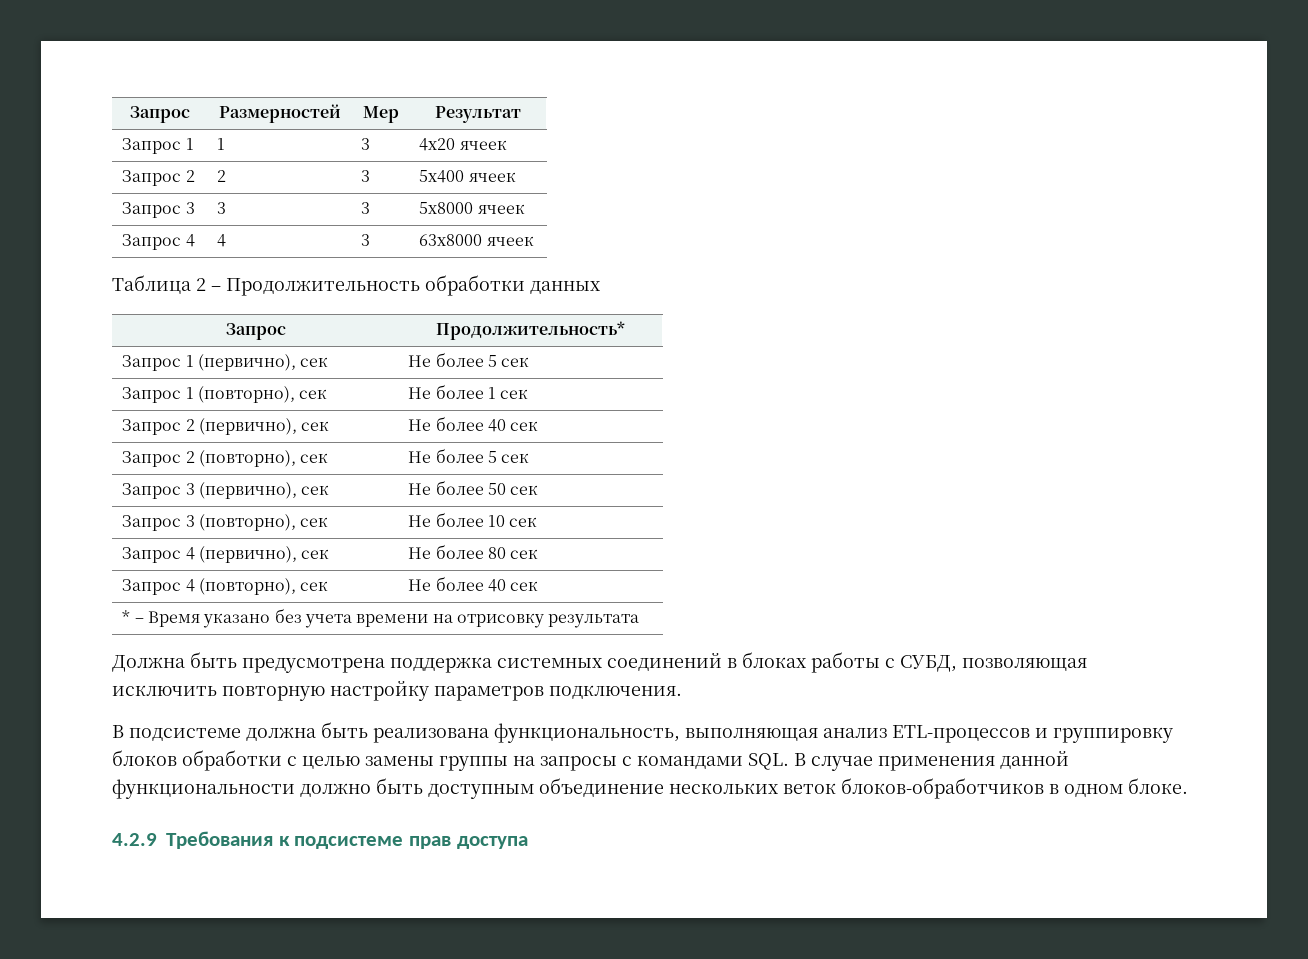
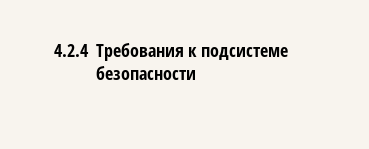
- Запрос | Размерностей | Мер | Результат
- Запрос 1 | 1 | 3 | 4х20 ячеек
- Запрос 2 | 2 | 3 | 5х400 ячеек
- Запрос 3 | 3 | 3 | 5x8000 ячеек
- Запрос 4 | 4 | 3 | 63х8000 ячеек
- Таблица 2 – Продолжительность обработки данных
- Запрос | Продолжительность*
- Запрос 1 (первично), сек | Не более 5 сек
- Запрос 1 (повторно), сек | Не более 1 сек
- Запрос 2 (первично), сек | Не более 40 сек
- Запрос 2 (повторно), сек | Не более 5 сек
- Запрос 3 (первично), сек | Не более 50 сек
- Запрос 3 (повторно), сек | Не более 10 сек
- Запрос 4 (первично), сек | Не более 80 сек
- Запрос 4 (повторно), сек | Не более 40 сек
- * – Время указано без учета времени на отрисовку результата
- Должна быть предусмотрена поддержка системных соединений в блоках работы с СУБД, позволяющая исключить повторную настройку параметров подключения.
- В подсистеме должна быть реализована функциональность, выполняющая анализ ETL-процессов и группировку блоков обработки с целью замены группы на запросы с командами SQL. В случае применения данной функциональности должно быть доступным объединение нескольких веток блоков-обработчиков в одном блоке.
- 4.2.9 Требования к подсистеме прав доступа
+ 4.2.4 Требования к подсистеме безопасности

